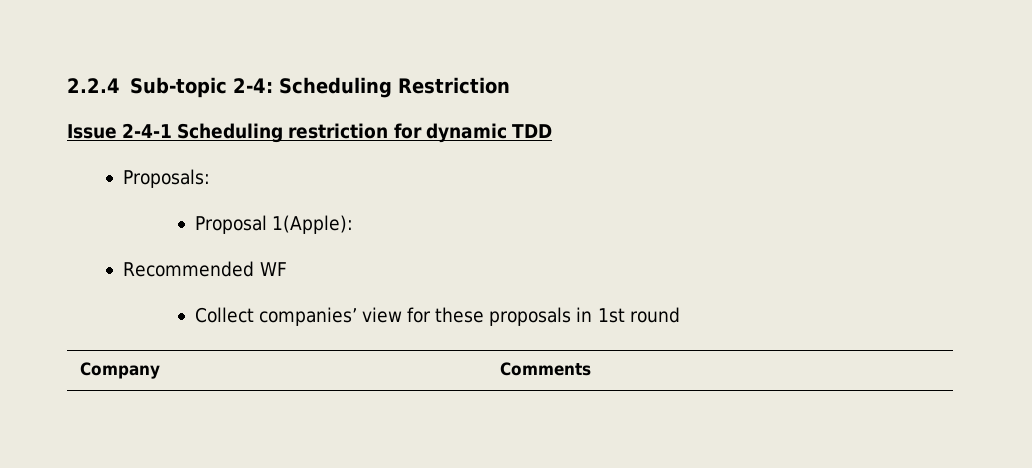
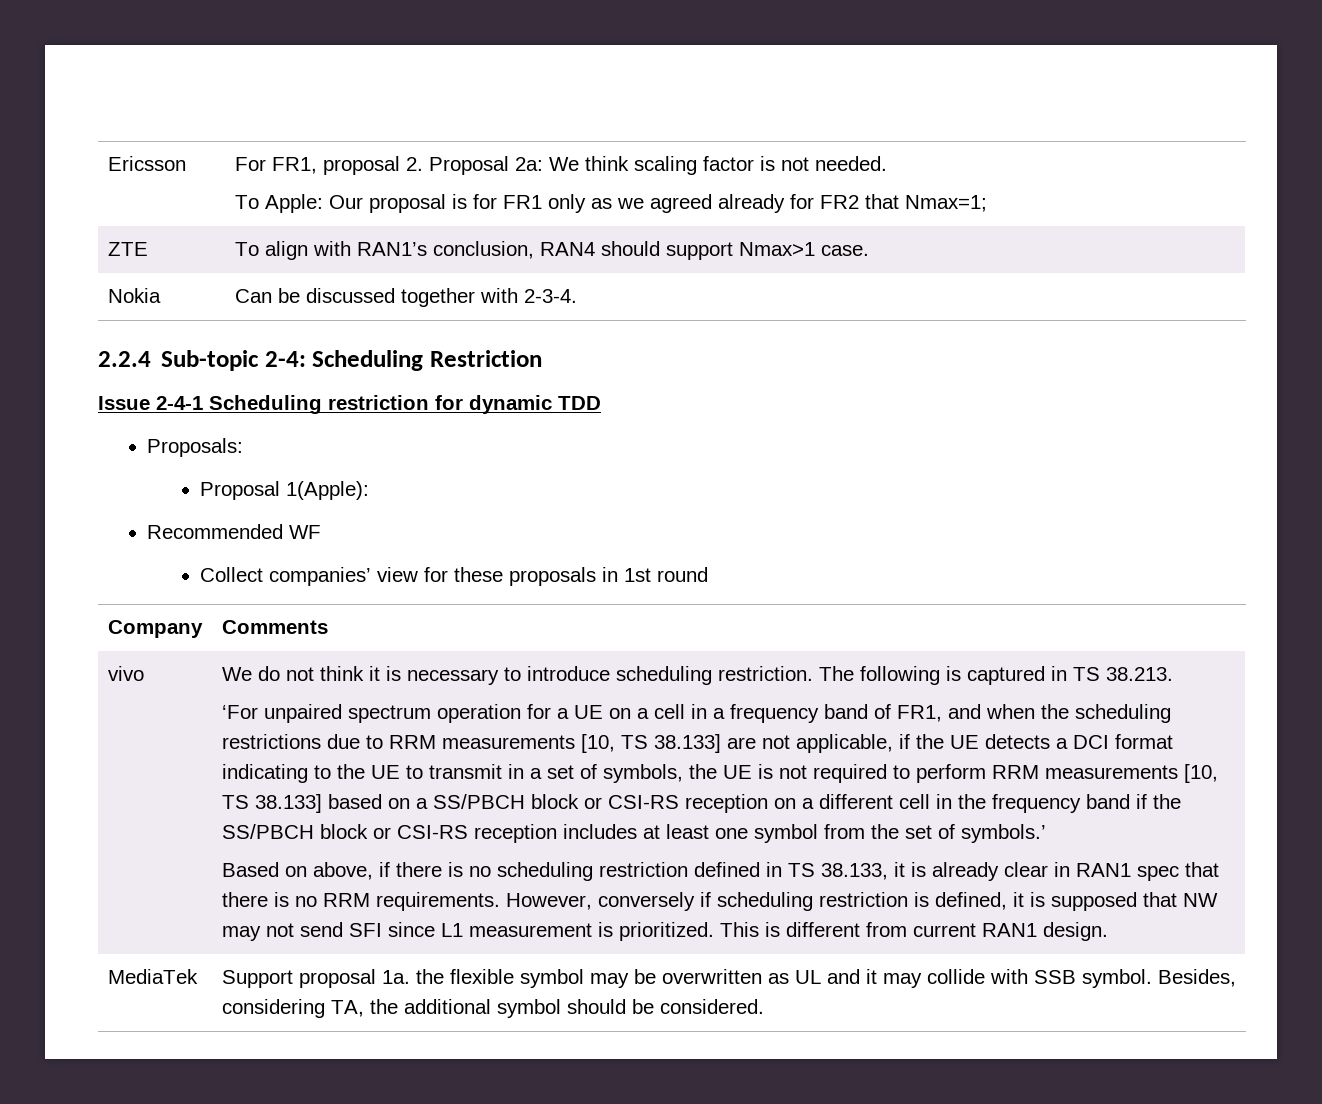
+ Ericsson | For FR1, proposal 2. Proposal 2a: We think scaling factor is not needed.
+ To Apple: Our proposal is for FR1 only as we agreed already for FR2 that Nmax=1;
+ ZTE | To align with RAN1’s conclusion, RAN4 should support Nmax>1 case.
+ Nokia | Can be discussed together with 2-3-4.
+ vivo | We do not think it is necessary to introduce scheduling restriction. The following is captured in TS 38.213.
+ ‘For unpaired spectrum operation for a UE on a cell in a frequency band of FR1, and when the scheduling restrictions due to RRM measurements [10, TS 38.133] are not applicable, if the UE detects a DCI format indicating to the UE to transmit in a set of symbols, the UE is not required to perform RRM measurements [10, TS 38.133] based on a SS/PBCH block or CSI-RS reception on a different cell in the frequency band if the SS/PBCH block or CSI-RS reception includes at least one symbol from the set of symbols.’
+ Based on above, if there is no scheduling restriction defined in TS 38.133, it is already clear in RAN1 spec that there is no RRM requirements. However, conversely if scheduling restriction is defined, it is supposed that NW may not send SFI since L1 measurement is prioritized. This is different from current RAN1 design.
+ MediaTek | Support proposal 1a. the flexible symbol may be overwritten as UL and it may collide with SSB symbol. Besides, considering TA, the additional symbol should be considered.

